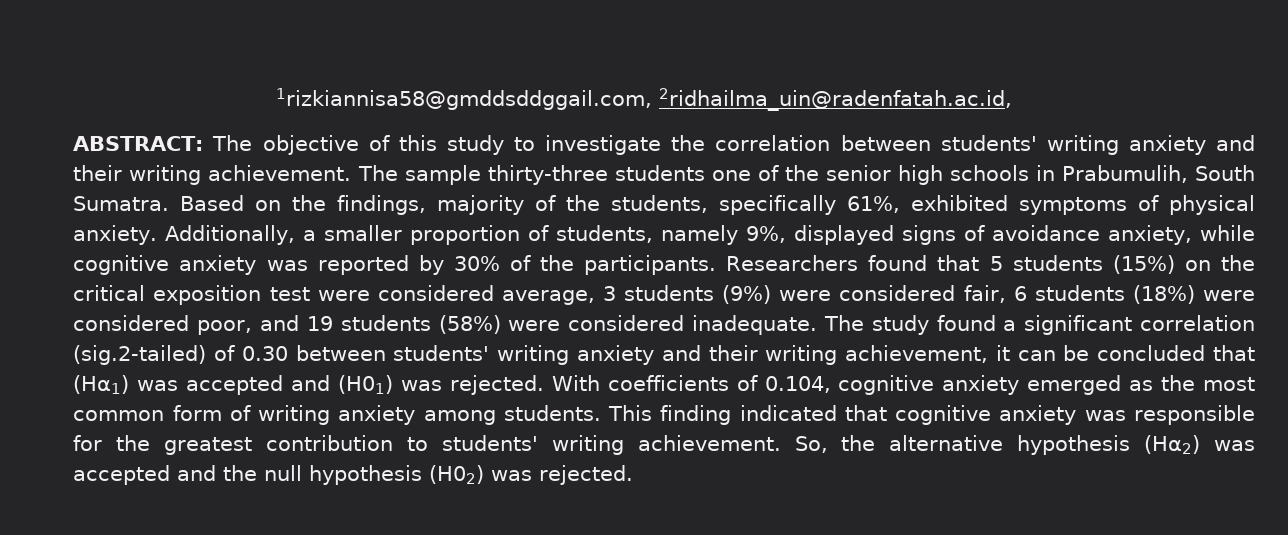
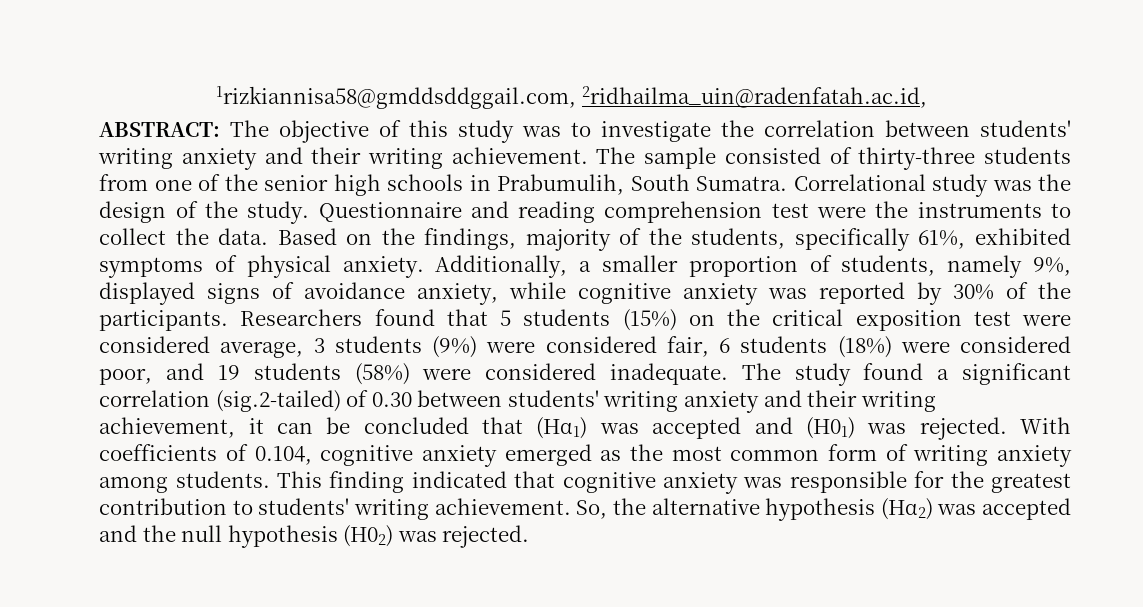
- ABSTRACT: The objective of this study to investigate the correlation between students' writing anxiety and their writing achievement.
+ ABSTRACT: The objective of this study was to investigate the correlation between students' writing anxiety and their writing achievement.
- The sample thirty-three students one of the senior high schools in Prabumulih, South Sumatra.
+ The sample consisted of thirty-three students from one of the senior high schools in Prabumulih, South Sumatra.
+ Correlational study was the design of the study. Questionnaire and reading comprehension test were the instruments to collect the data.

